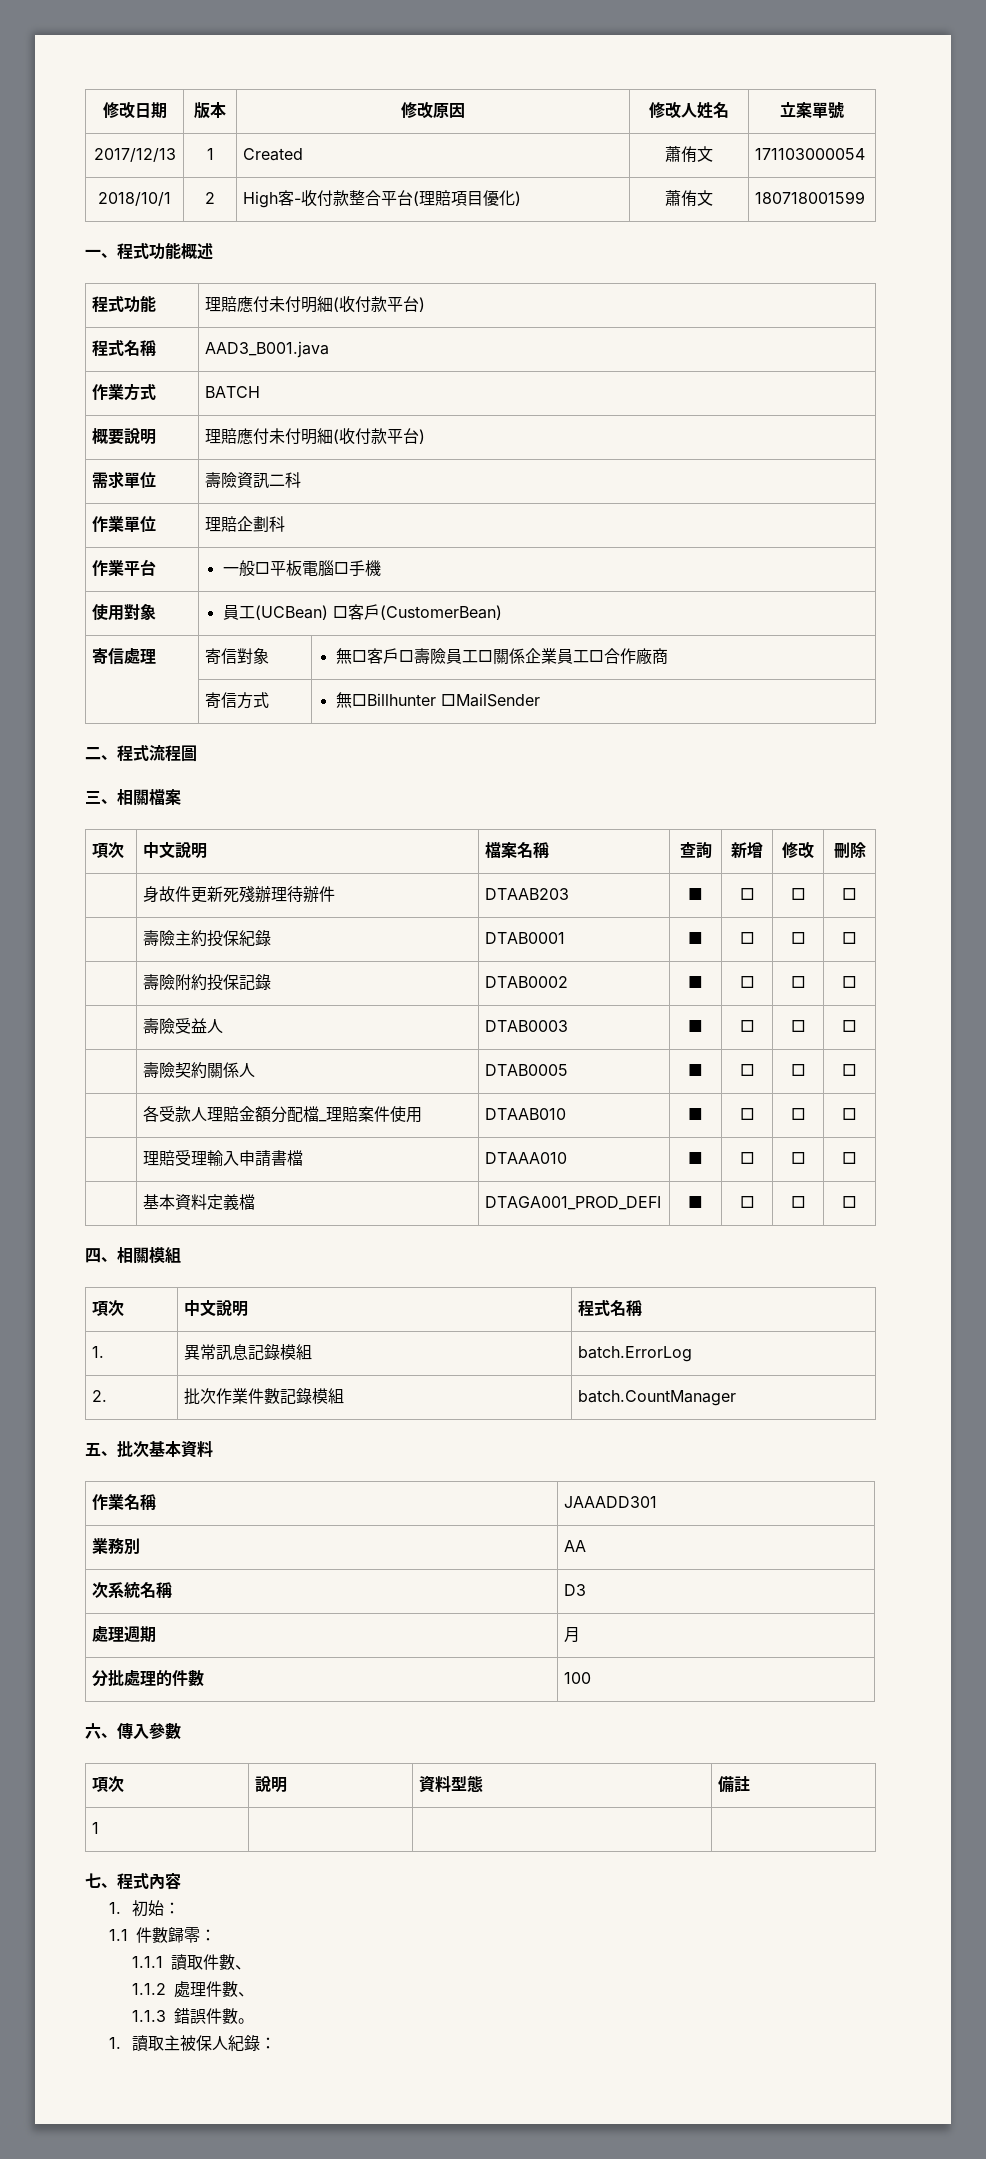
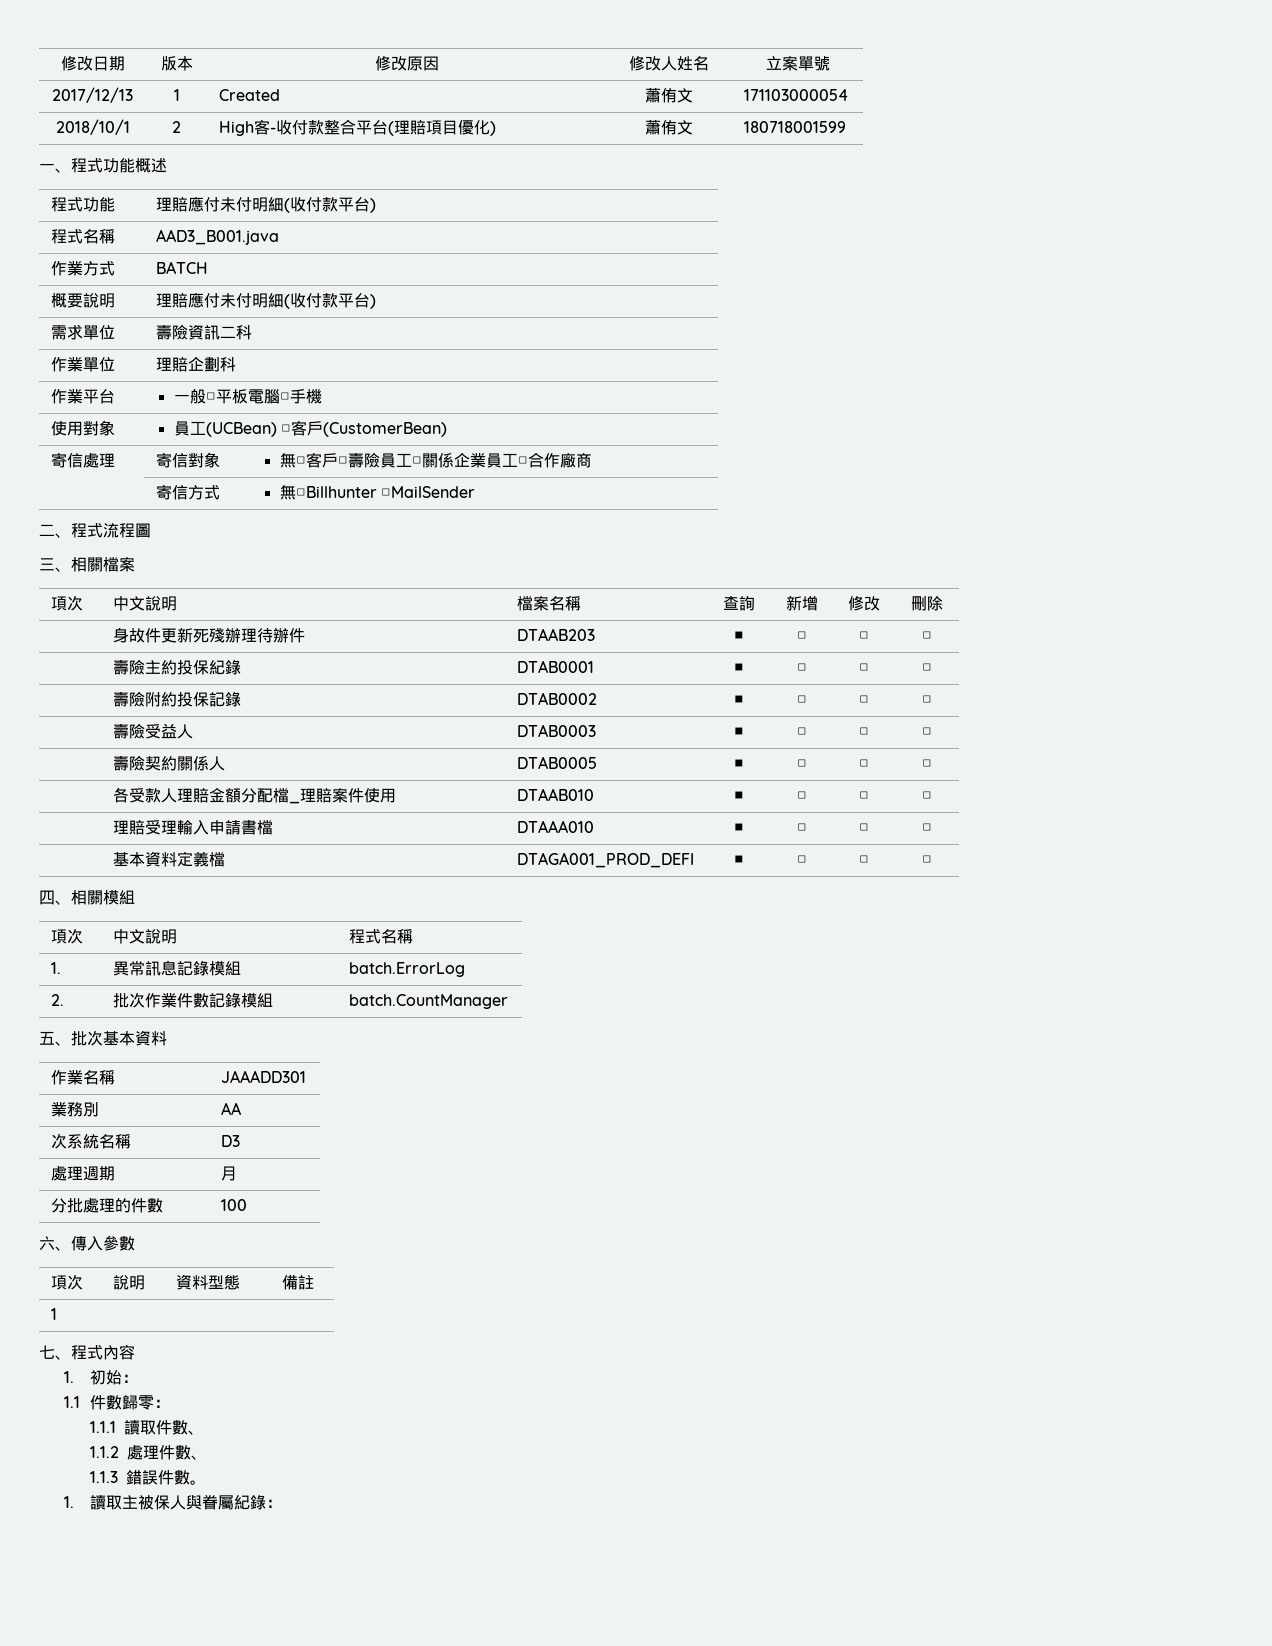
- 1.讀取主被保人紀錄：
+ 1.讀取主被保人與眷屬紀錄：

